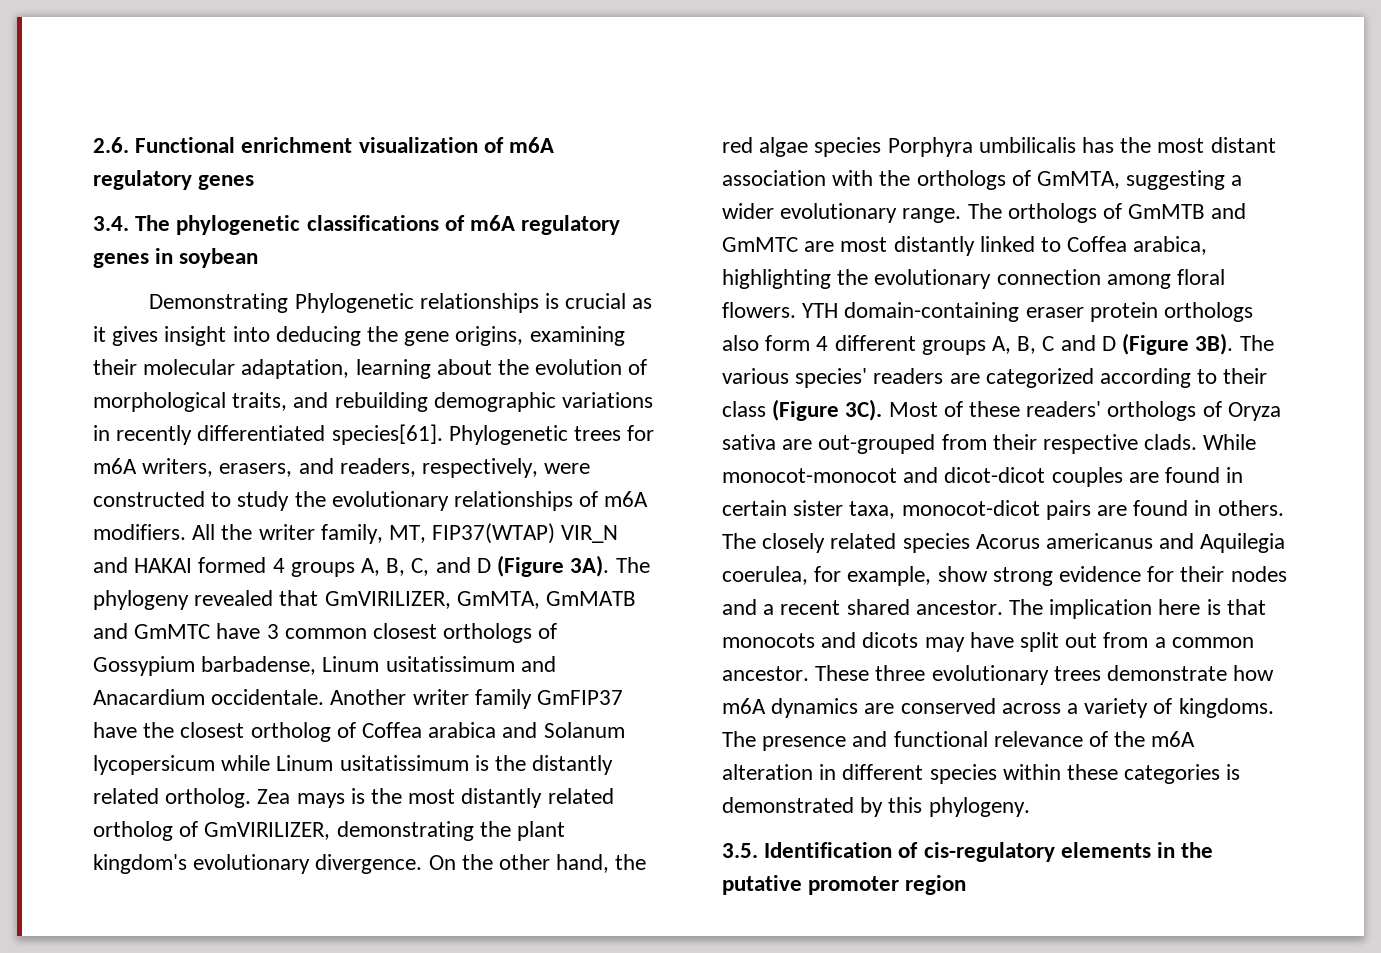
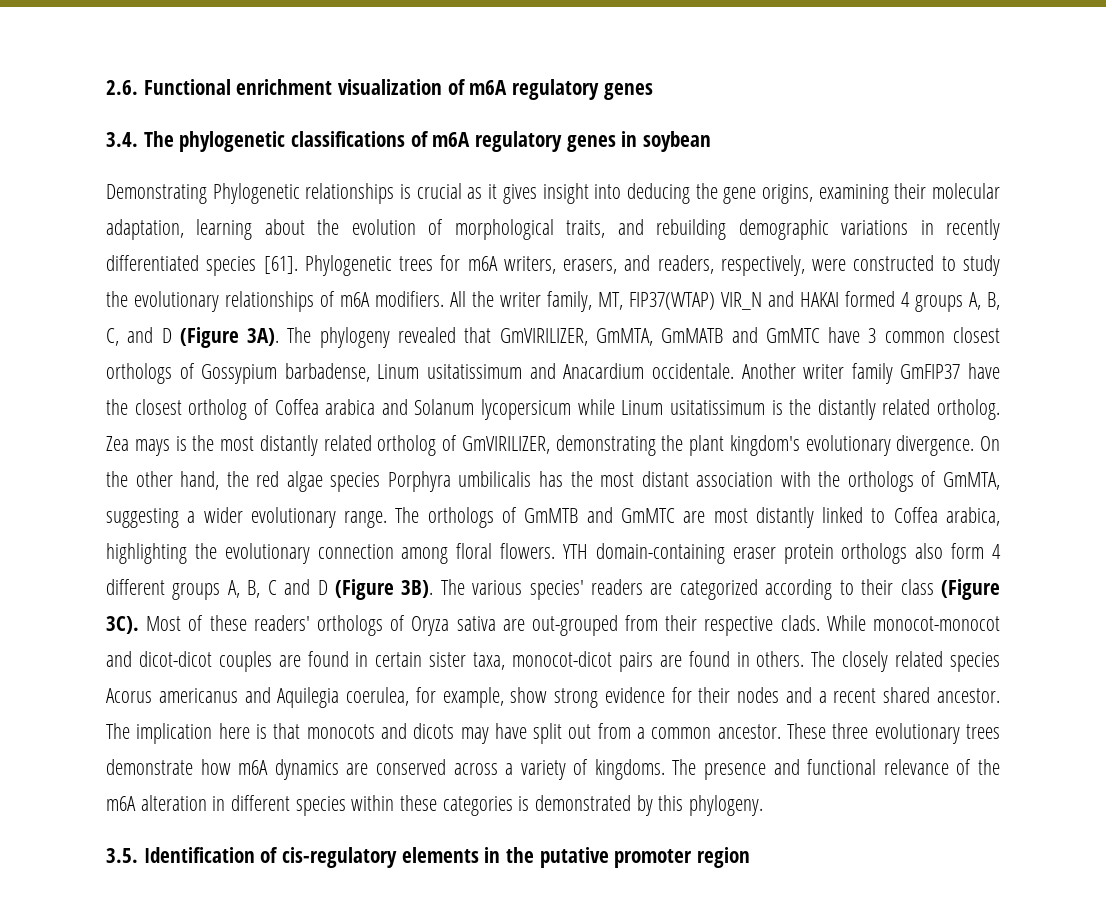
- Demonstrating Phylogenetic relationships is crucial as it gives insight into deducing the gene origins, examining their molecular adaptation, learning about the evolution of morphological traits, and rebuilding demographic variations in recently differentiated species[61].
+ Demonstrating Phylogenetic relationships is crucial as it gives insight into deducing the gene origins, examining their molecular adaptation, learning about the evolution of morphological traits, and rebuilding demographic variations in recently differentiated species [61].

